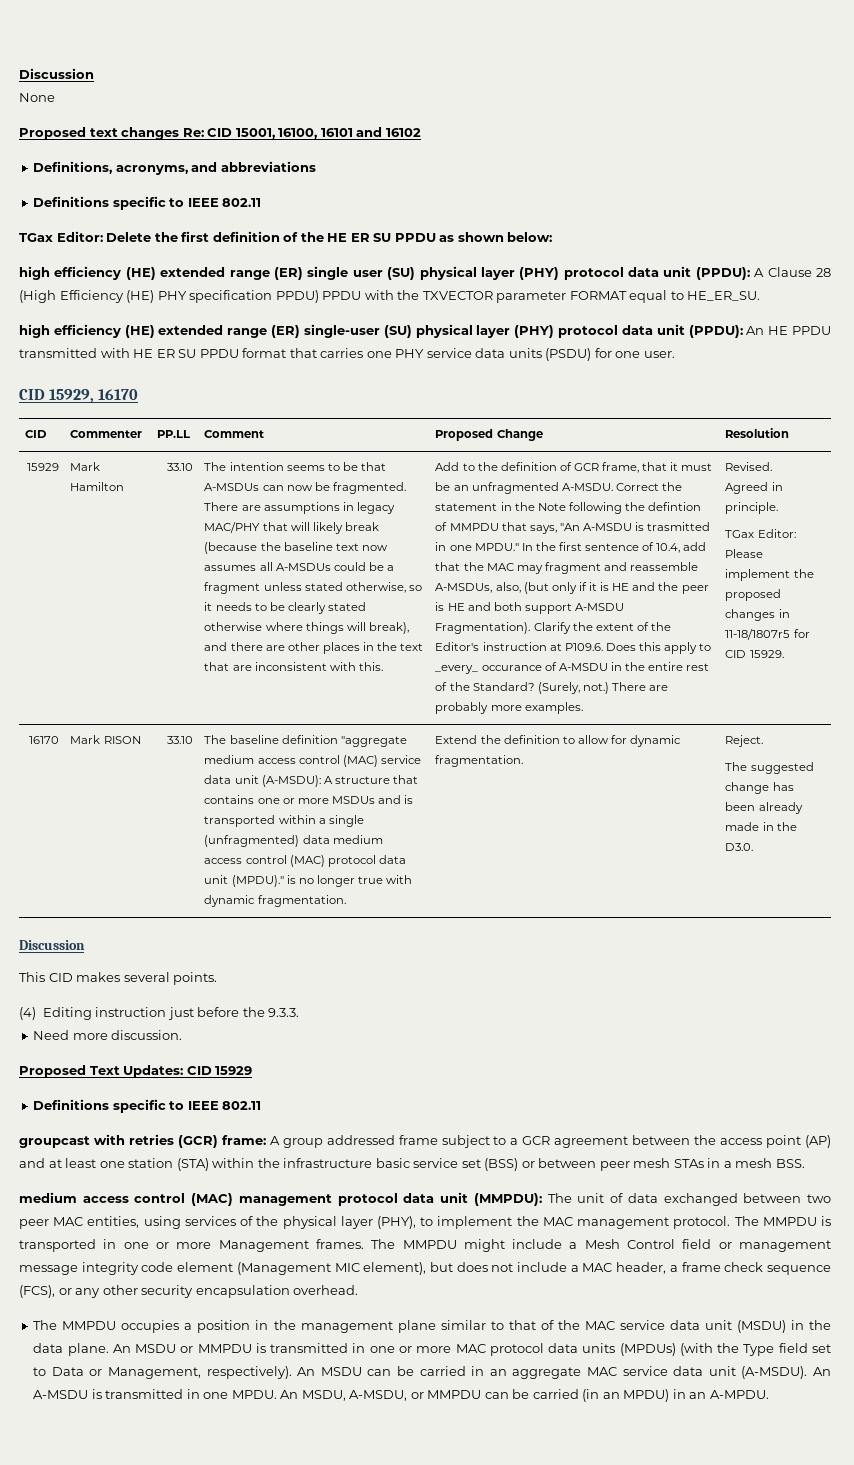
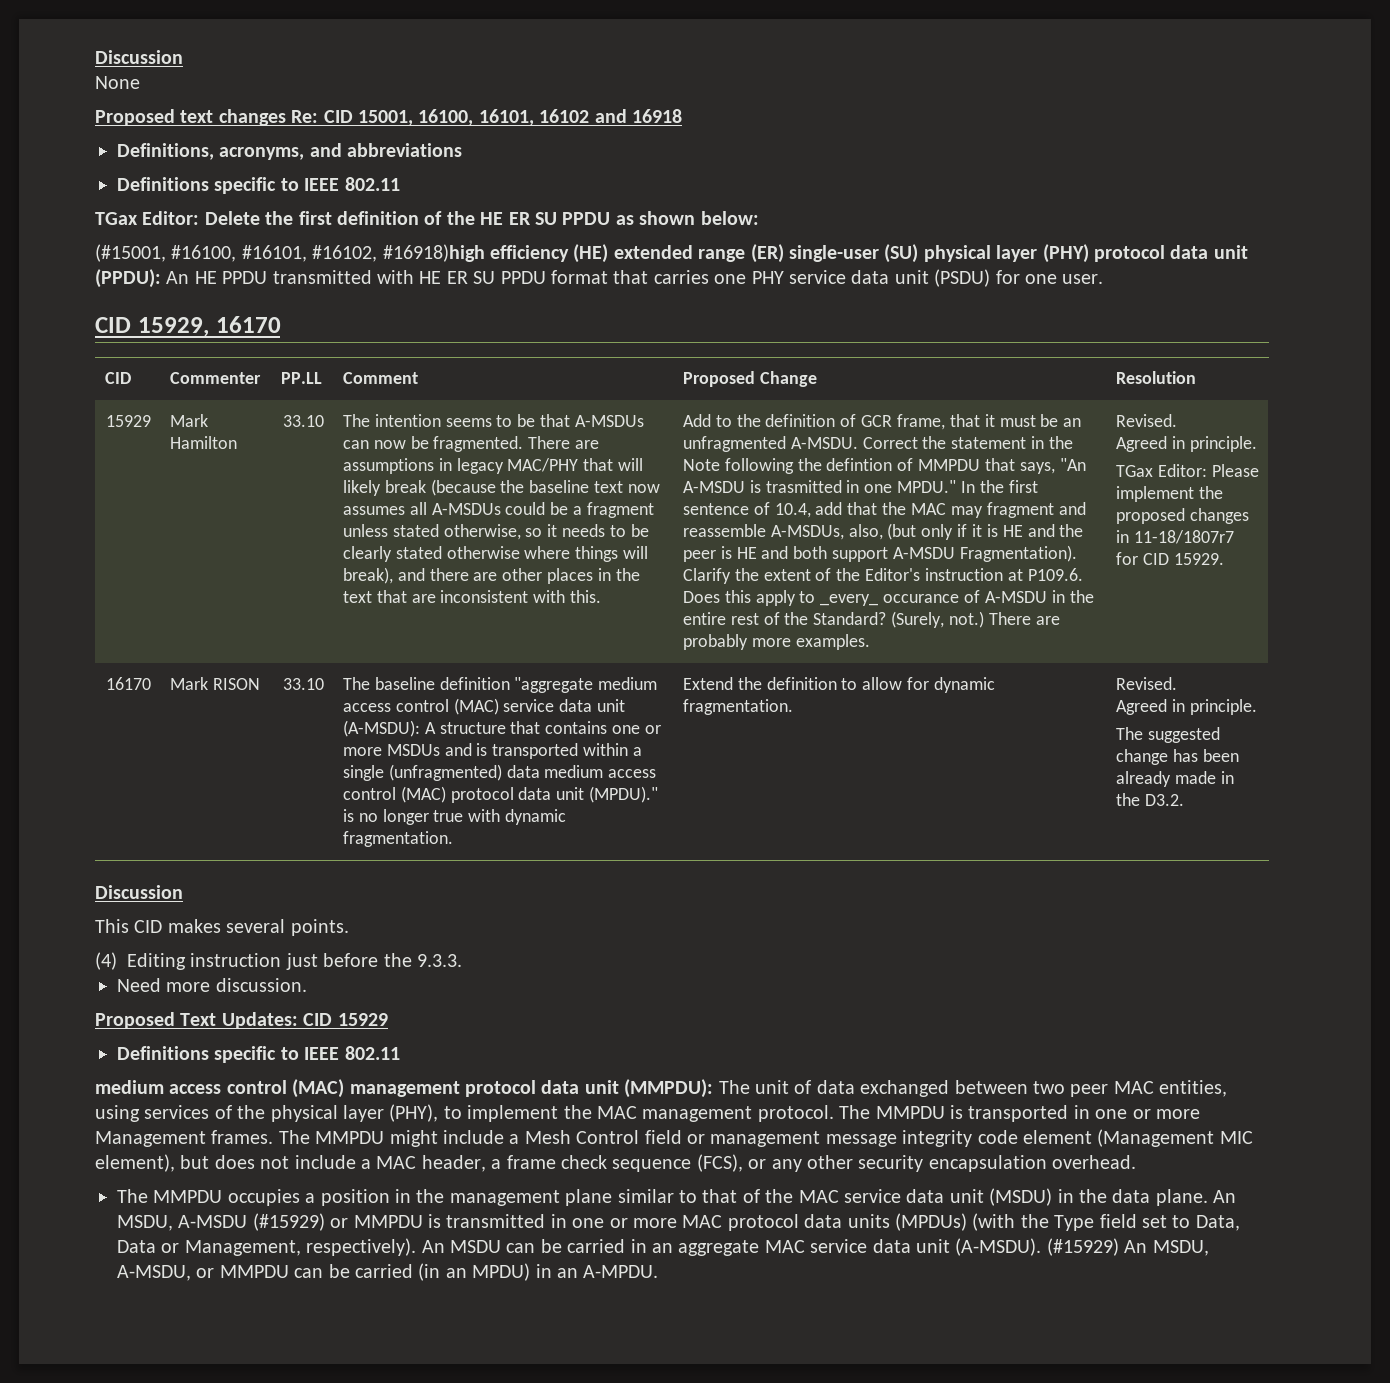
- Proposed text changes Re: CID 15001, 16100, 16101 and 16102
+ Proposed text changes Re: CID 15001, 16100, 16101, 16102 and 16918
- high efficiency (HE) extended range (ER) single user (SU) physical layer (PHY) protocol data unit (PPDU): A Clause 28 (High Efficiency (HE) PHY specification PPDU) PPDU with the TXVECTOR parameter FORMAT equal to HE_ER_SU.
- high efficiency (HE) extended range (ER) single-user (SU) physical layer (PHY) protocol data unit (PPDU): An HE PPDU transmitted with HE ER SU PPDU format that carries one PHY service data units (PSDU) for one user.
+ (#15001, #16100, #16101, #16102, #16918)high efficiency (HE) extended range (ER) single-user (SU) physical layer (PHY) protocol data unit (PPDU): An HE PPDU transmitted with HE ER SU PPDU format that carries one PHY service data unit (PSDU) for one user.
- TGax Editor: Please implement the proposed changes in 11-18/1807r5 for CID 15929.
+ TGax Editor: Please implement the proposed changes in 11-18/1807r7 for CID 15929.
- Extend the definition to allow for dynamic fragmentation. | Reject.
+ Extend the definition to allow for dynamic fragmentation. | Revised.
+ Agreed in principle.
- The suggested change has been already made in the D3.0.
+ The suggested change has been already made in the D3.2.
- groupcast with retries (GCR) frame: A group addressed frame subject to a GCR agreement between the access point (AP) and at least one station (STA) within the infrastructure basic service set (BSS) or between peer mesh STAs in a mesh BSS.
- An MSDU or MMPDU is transmitted in one or more MAC protocol data units (MPDUs) (with the Type field set to Data or Management, respectively).
+ An MSDU, A-MSDU (#15929) or MMPDU is transmitted in one or more MAC protocol data units (MPDUs) (with the Type field set to Data, Data or Management, respectively).
- An A-MSDU is transmitted in one MPDU. An MSDU, A-MSDU, or MMPDU can be carried (in an MPDU) in an A-MPDU.
+ (#15929) An MSDU, A-MSDU, or MMPDU can be carried (in an MPDU) in an A-MPDU.

